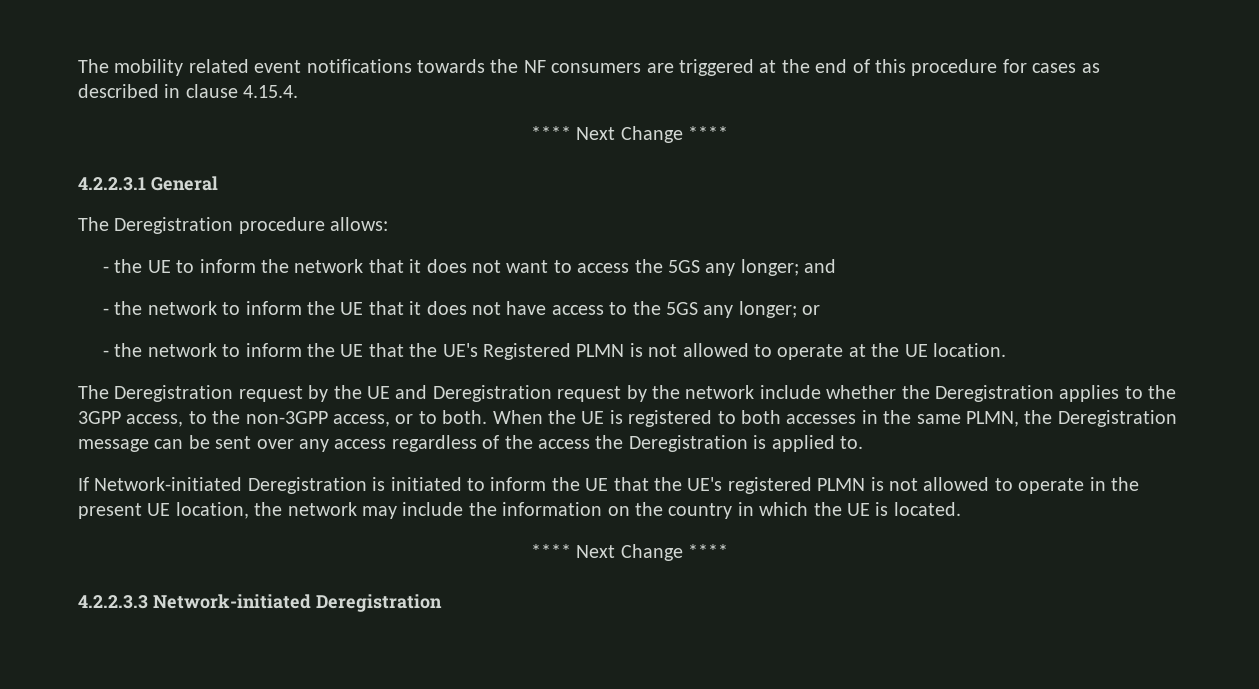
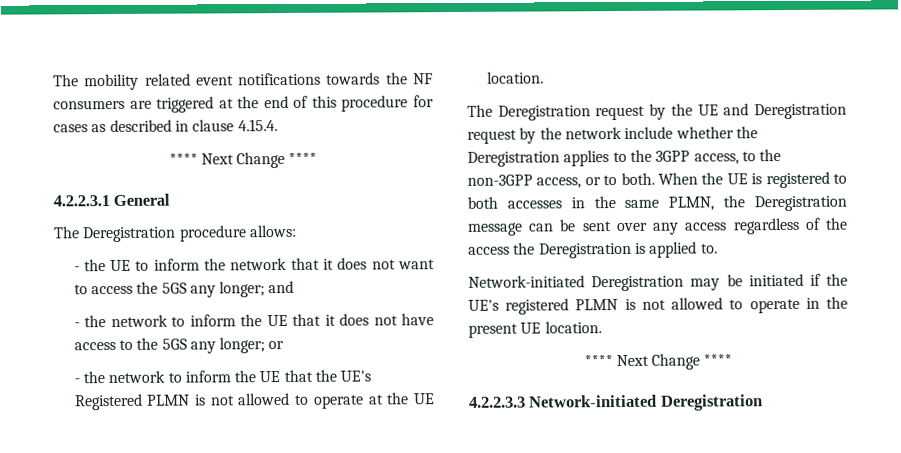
- If Network-initiated Deregistration is initiated to inform the UE that the UE's registered PLMN is not allowed to operate in the present UE location, the network may include the information on the country in which the UE is located.
+ Network-initiated Deregistration may be initiated if the UE's registered PLMN is not allowed to operate in the present UE location.

